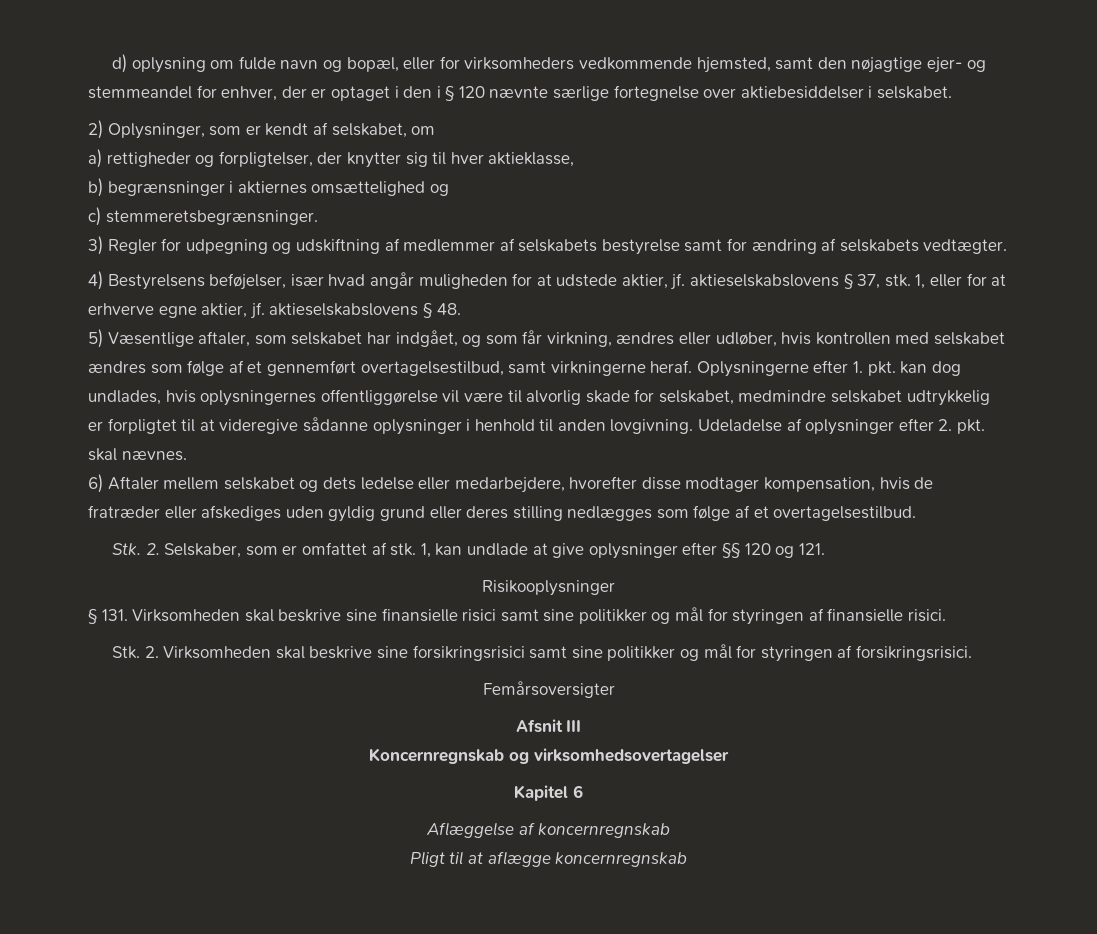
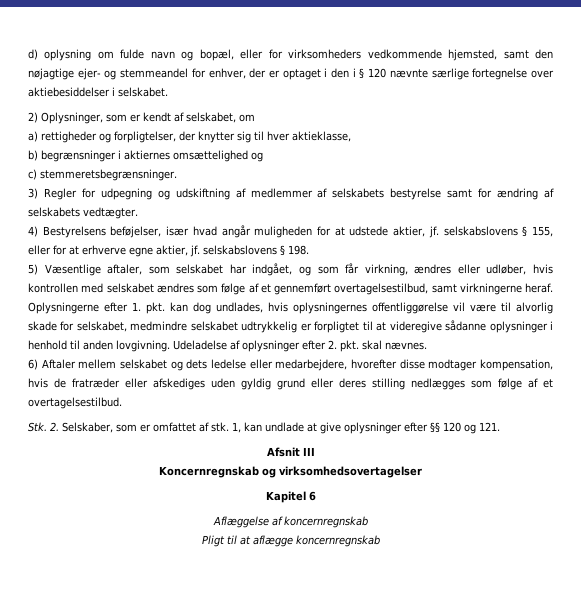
- 4) Bestyrelsens beføjelser, især hvad angår muligheden for at udstede aktier, jf. aktieselskabslovens § 37, stk. 1, eller for at erhverve egne aktier, jf. aktieselskabslovens § 48.
+ 4) Bestyrelsens beføjelser, især hvad angår muligheden for at udstede aktier, jf. selskabslovens § 155, eller for at erhverve egne aktier, jf. selskabslovens § 198.
- Risikooplysninger
- § 131. Virksomheden skal beskrive sine finansielle risici samt sine politikker og mål for styringen af finansielle risici.
- Stk. 2. Virksomheden skal beskrive sine forsikringsrisici samt sine politikker og mål for styringen af forsikringsrisici.
- Femårsoversigter

